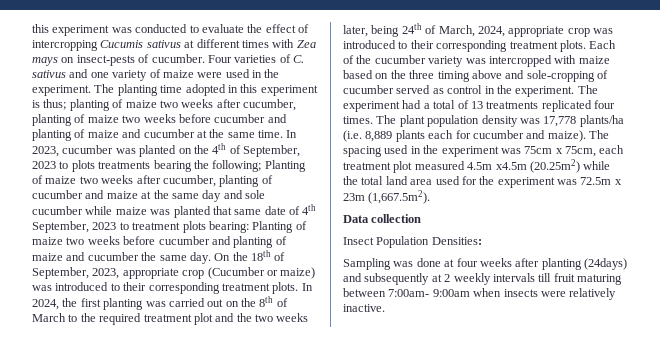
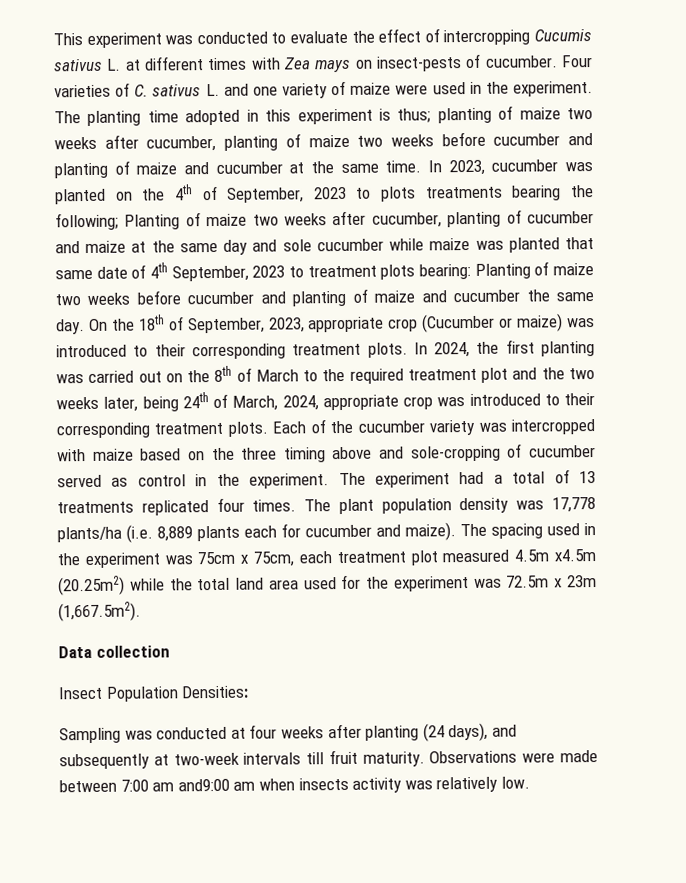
- this experiment was conducted to evaluate the effect of intercropping Cucumis sativus at different times with Zea mays on insect-pests of cucumber.
+ This experiment was conducted to evaluate the effect of intercropping Cucumis sativus L. at different times with Zea mays on insect-pests of cucumber.
- Four varieties of C. sativus and one variety of maize were used in the experiment.
+ Four varieties of C. sativus L. and one variety of maize were used in the experiment.
- Sampling was done at four weeks after planting (24days) and subsequently at 2 weekly intervals till fruit maturing between 7:00am- 9:00am when insects were relatively inactive.
+ Sampling was conducted at four weeks after planting (24 days), and subsequently at two-week intervals till fruit maturity. Observations were made between 7:00 am and9:00 am when insects activity was relatively low.

